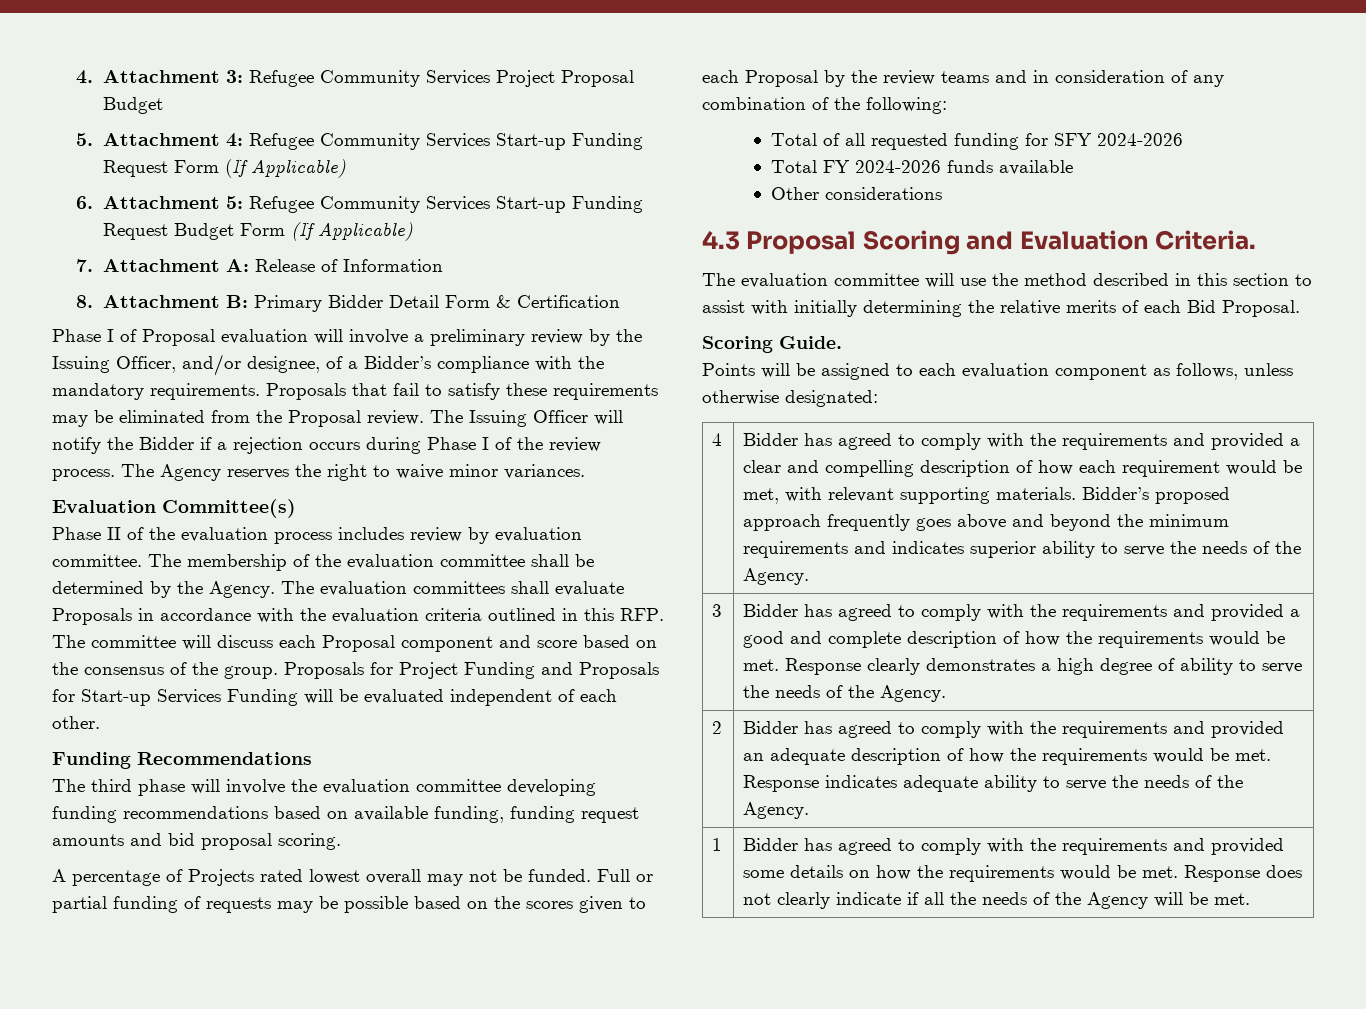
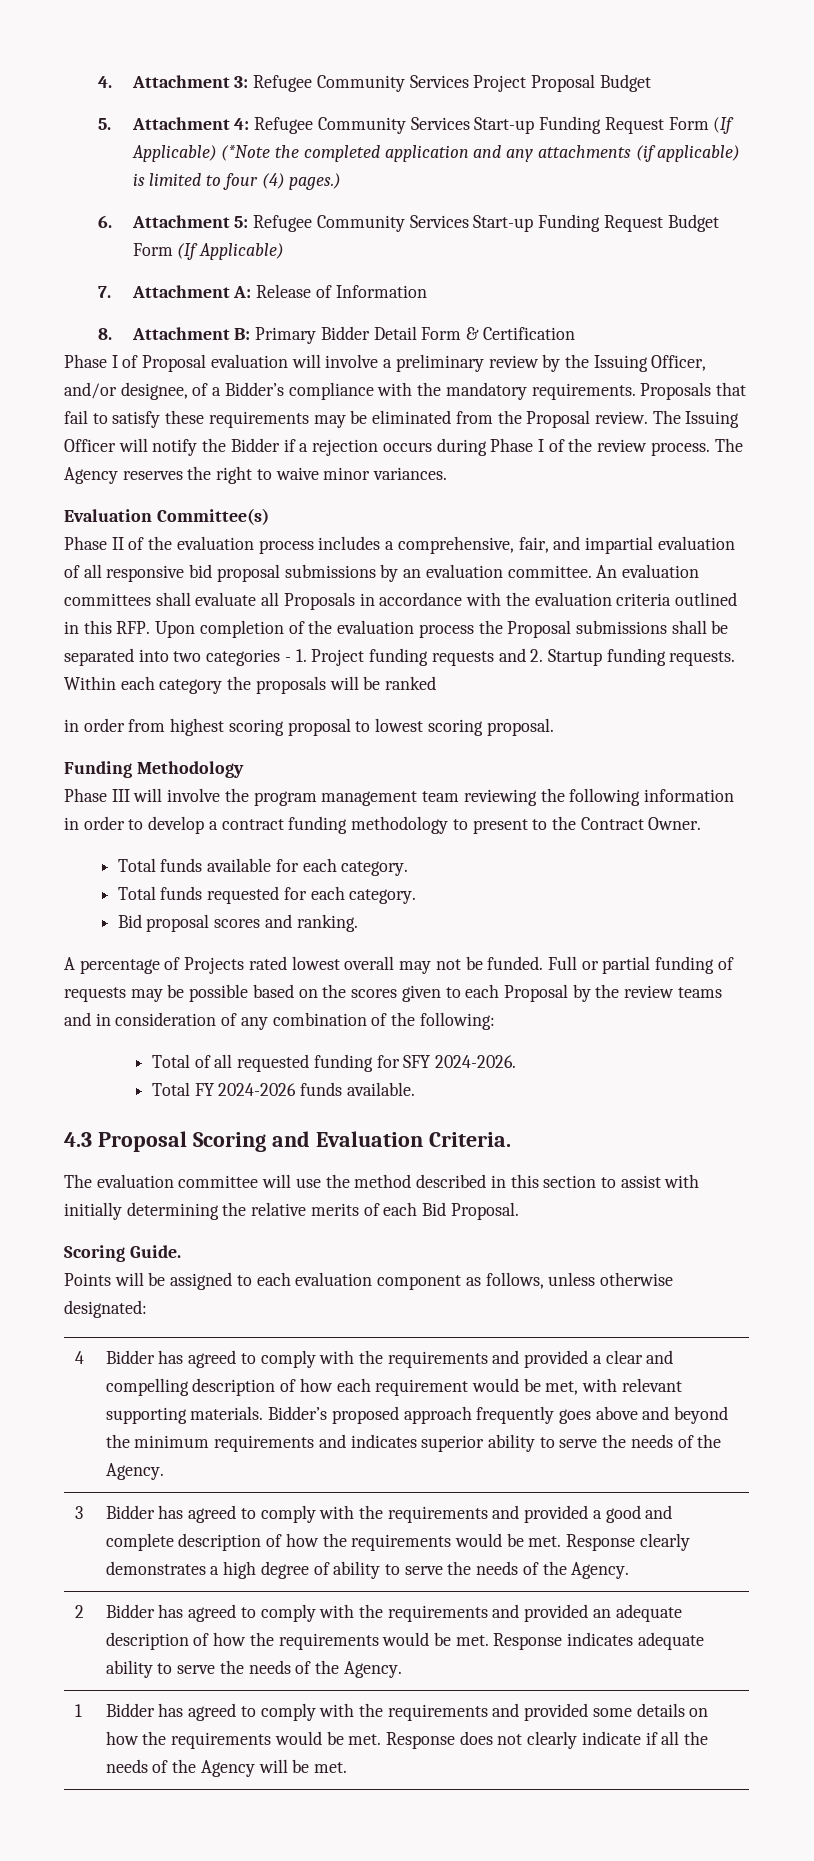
- 5. Attachment 4: Refugee Community Services Start-up Funding Request Form (If Applicable)
+ 5. Attachment 4: Refugee Community Services Start-up Funding Request Form (If Applicable) (*Note the completed application and any attachments (if applicable) is limited to four (4) pages.)
- Phase II of the evaluation process includes review by evaluation committee. The membership of the evaluation committee shall be determined by the Agency. The evaluation committees shall evaluate Proposals in accordance with the evaluation criteria outlined in this RFP. The committee will discuss each Proposal component and score based on the consensus of the group. Proposals for Project Funding and Proposals for Start-up Services Funding will be evaluated independent of each other.
- Funding Recommendations
- The third phase will involve the evaluation committee developing funding recommendations based on available funding, funding request amounts and bid proposal scoring.
+ Phase II of the evaluation process includes a comprehensive, fair, and impartial evaluation of all responsive bid proposal submissions by an evaluation committee. An evaluation committees shall evaluate all Proposals in accordance with the evaluation criteria outlined in this RFP. Upon completion of the evaluation process the Proposal submissions shall be separated into two categories - 1. Project funding requests and 2. Startup funding requests. Within each category the proposals will be ranked
+ in order from highest scoring proposal to lowest scoring proposal.
+ Funding Methodology
+ Phase III will involve the program management team reviewing the following information in order to develop a contract funding methodology to present to the Contract Owner.
+ Total funds available for each category.
+ Total funds requested for each category.
+ Bid proposal scores and ranking.
- Total of all requested funding for SFY 2024-2026
+ Total of all requested funding for SFY 2024-2026.
- Total FY 2024-2026 funds available
- Other considerations
+ Total FY 2024-2026 funds available.

